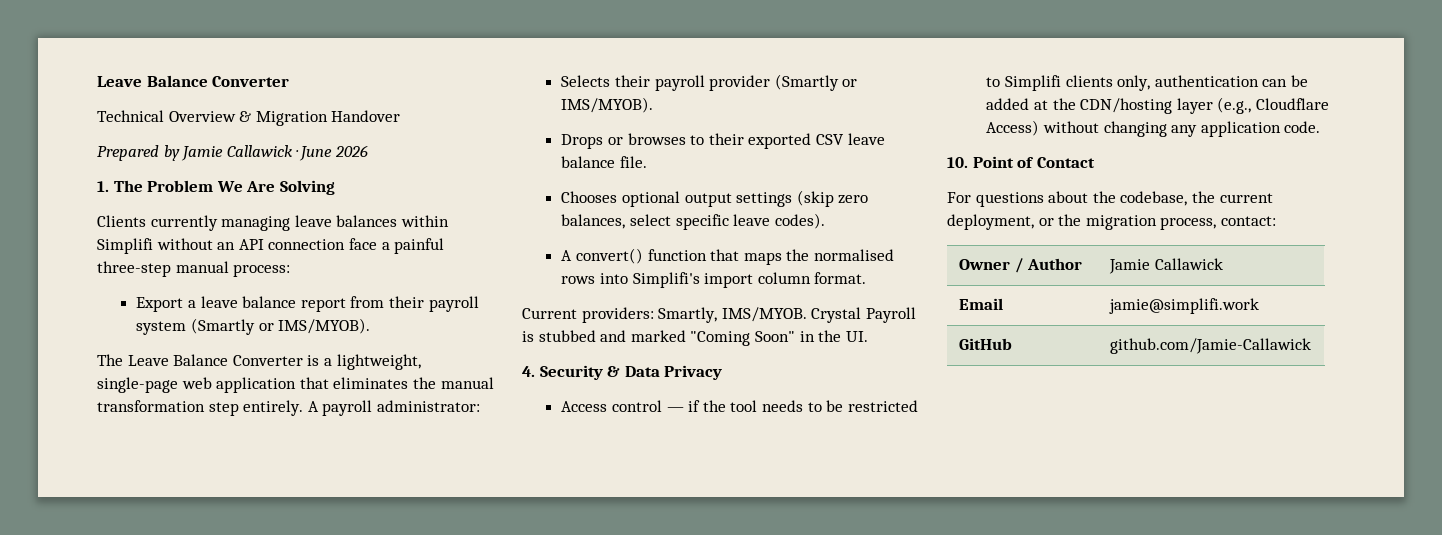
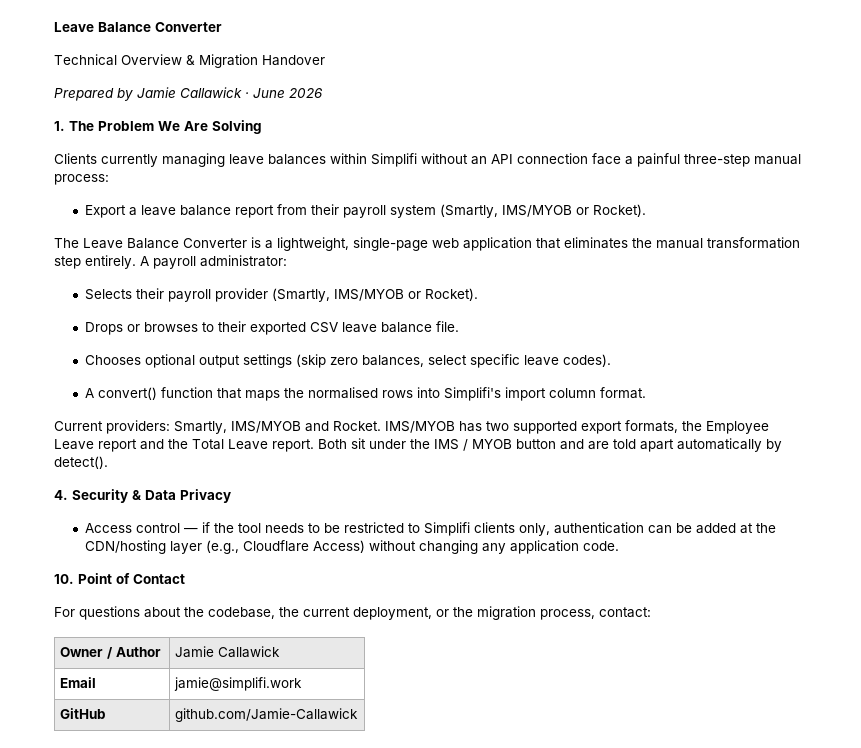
- Export a leave balance report from their payroll system (Smartly or IMS/MYOB).
+ Export a leave balance report from their payroll system (Smartly, IMS/MYOB or Rocket).
- Selects their payroll provider (Smartly or IMS/MYOB).
+ Selects their payroll provider (Smartly, IMS/MYOB or Rocket).
- Current providers: Smartly, IMS/MYOB. Crystal Payroll is stubbed and marked "Coming Soon" in the UI.
+ Current providers: Smartly, IMS/MYOB and Rocket. IMS/MYOB has two supported export formats, the Employee Leave report and the Total Leave report. Both sit under the IMS / MYOB button and are told apart automatically by detect().

